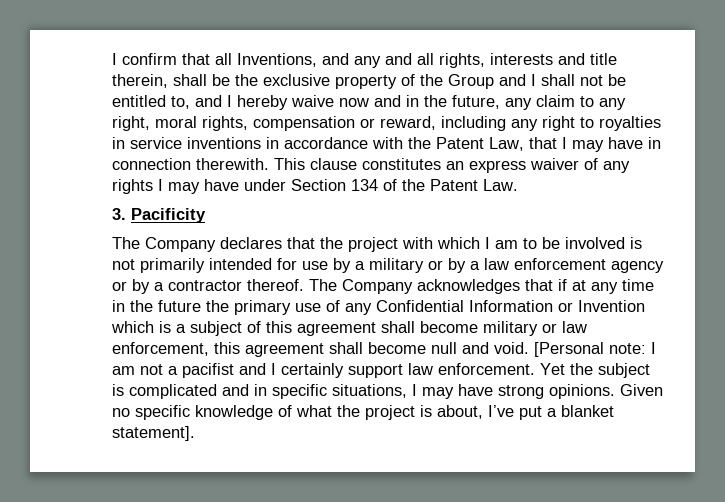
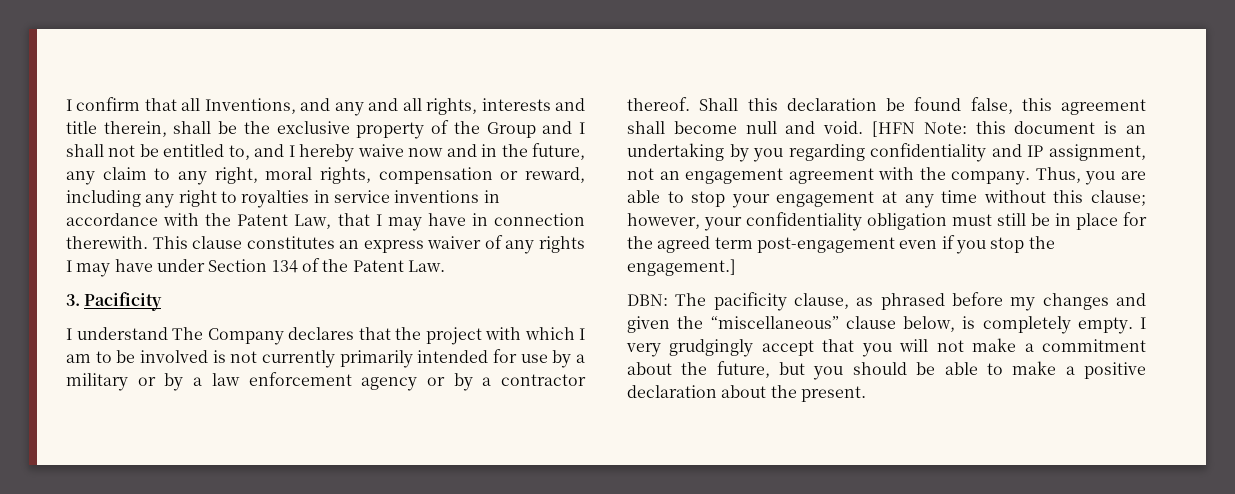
- The Company declares that the project with which I am to be involved is not primarily intended for use by a military or by a law enforcement agency or by a contractor thereof.
+ I understand The Company declares that the project with which I am to be involved is not currently primarily intended for use by a military or by a law enforcement agency or by a contractor thereof.
- The Company acknowledges that if at any time in the future the primary use of any Confidential Information or Invention which is a subject of this agreement shall become military or law enforcement, this agreement shall become null and void.
+ Shall this declaration be found false, this agreement shall become null and void.
- [Personal note: I am not a pacifist and I certainly support law enforcement. Yet the subject is complicated and in specific situations, I may have strong opinions. Given no specific knowledge of what the project is about, I’ve put a blanket statement].
+ [HFN Note: this document is an undertaking by you regarding confidentiality and IP assignment, not an engagement agreement with the company. Thus, you are able to stop your engagement at any time without this clause; however, your confidentiality obligation must still be in place for the agreed term post-engagement even if you stop the engagement.]
+ DBN: The pacificity clause, as phrased before my changes and given the “miscellaneous” clause below, is completely empty. I very grudgingly accept that you will not make a commitment about the future, but you should be able to make a positive declaration about the present.

